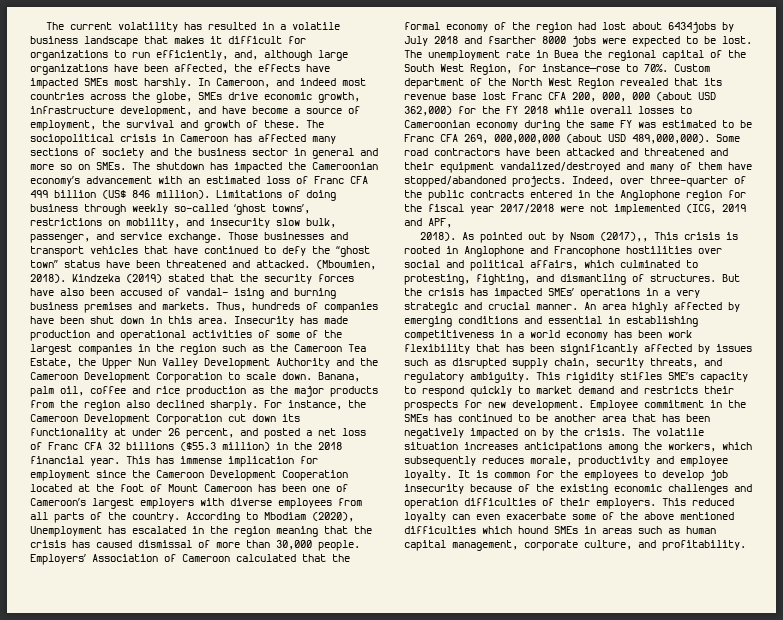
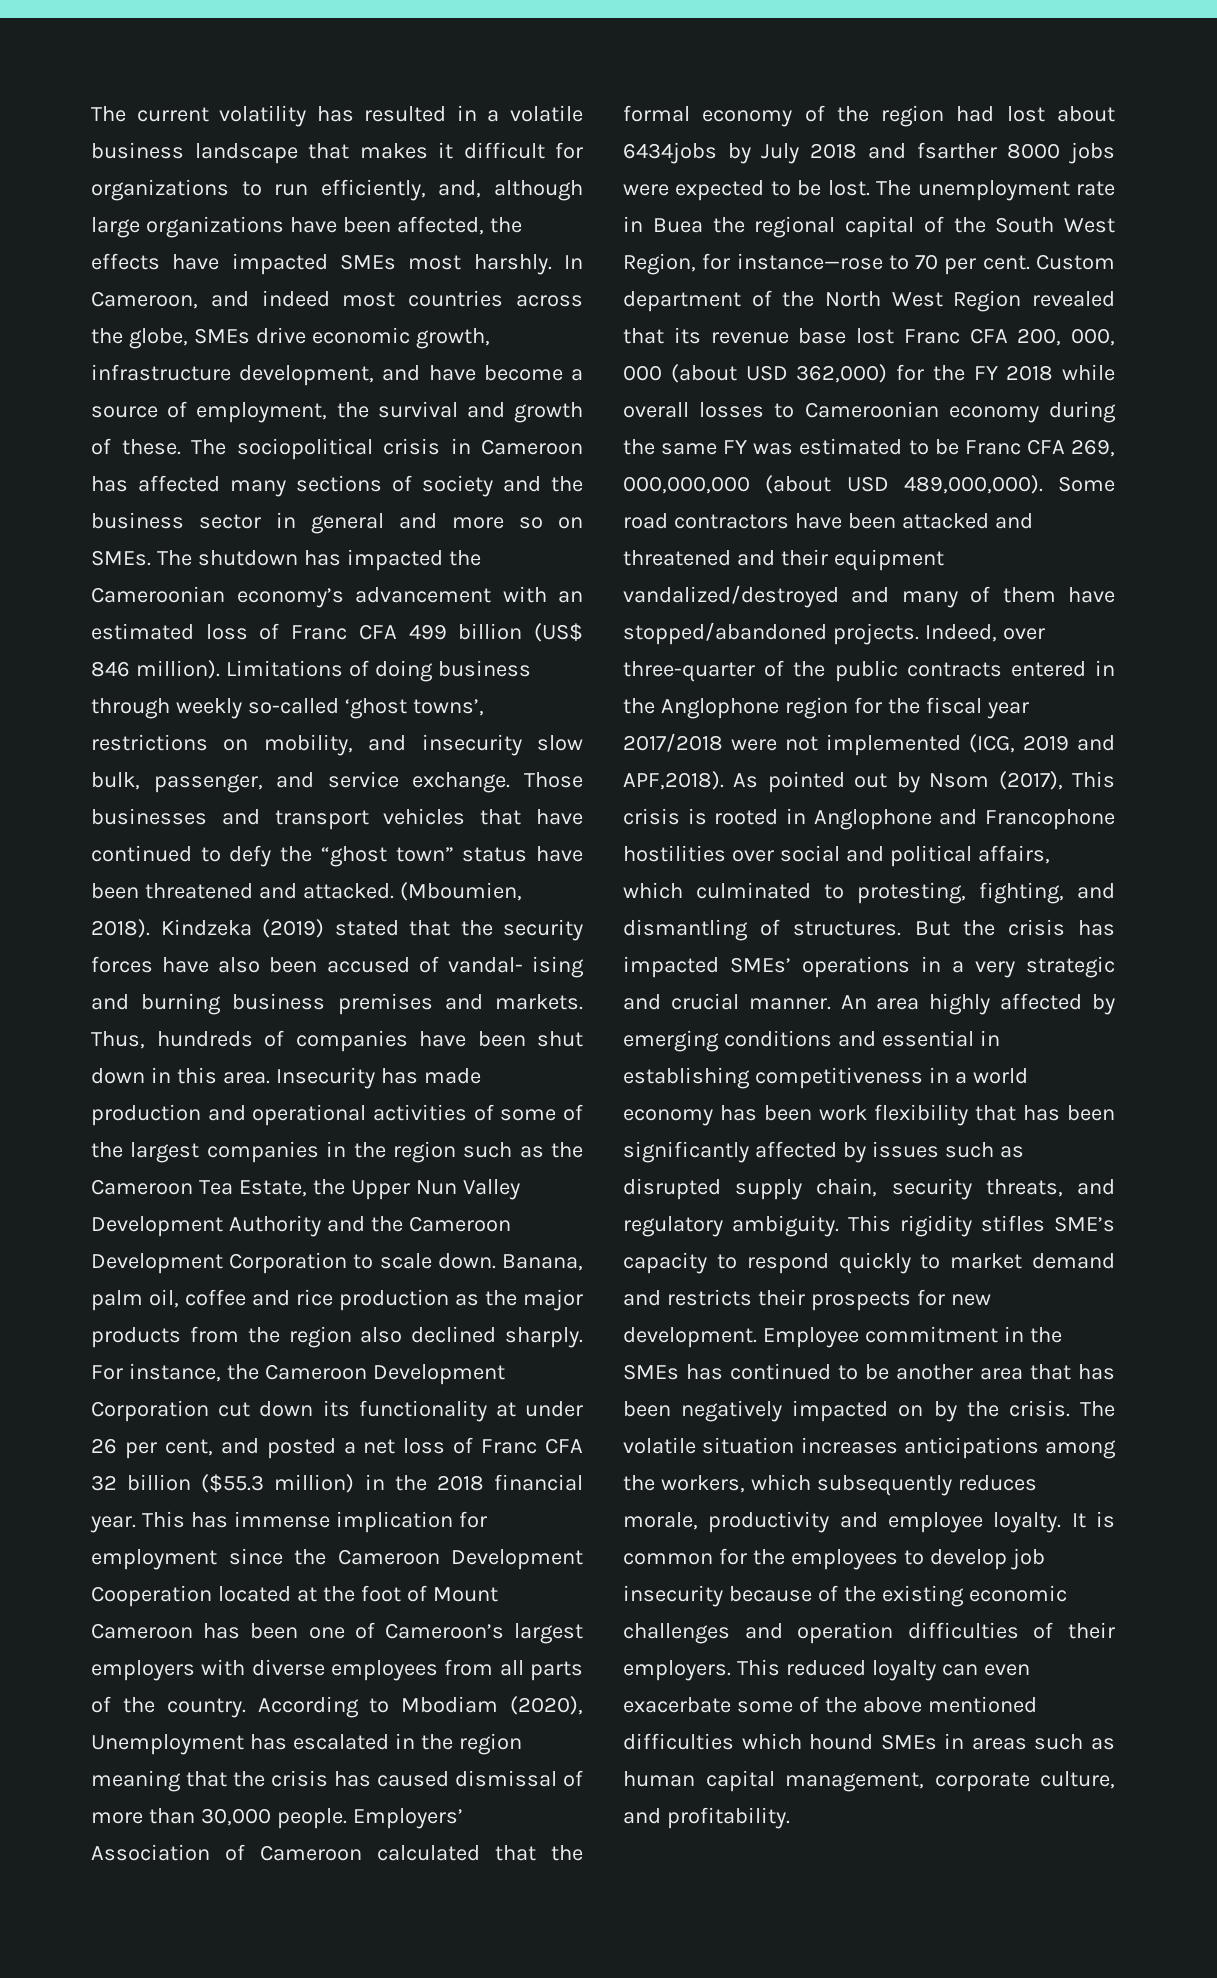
- For instance, the Cameroon Development Corporation cut down its functionality at under 26 percent, and posted a net loss of Franc CFA 32 billions ($55.3 million) in the 2018 financial year.
+ For instance, the Cameroon Development Corporation cut down its functionality at under 26 per cent, and posted a net loss of Franc CFA 32 billion ($55.3 million) in the 2018 financial year.
- The unemployment rate in Buea the regional capital of the South West Region, for instance—rose to 70%.
+ The unemployment rate in Buea the regional capital of the South West Region, for instance—rose to 70 per cent.
- Indeed, over three-quarter of the public contracts entered in the Anglophone region for the fiscal year 2017/2018 were not implemented (ICG, 2019 and APF,
- 2018).
+ Indeed, over three-quarter of the public contracts entered in the Anglophone region for the fiscal year 2017/2018 were not implemented (ICG, 2019 and APF,2018).
- As pointed out by Nsom (2017),, This crisis is rooted in Anglophone and Francophone hostilities over social and political affairs, which culminated to protesting, fighting, and dismantling of structures.
+ As pointed out by Nsom (2017), This crisis is rooted in Anglophone and Francophone hostilities over social and political affairs, which culminated to protesting, fighting, and dismantling of structures.

